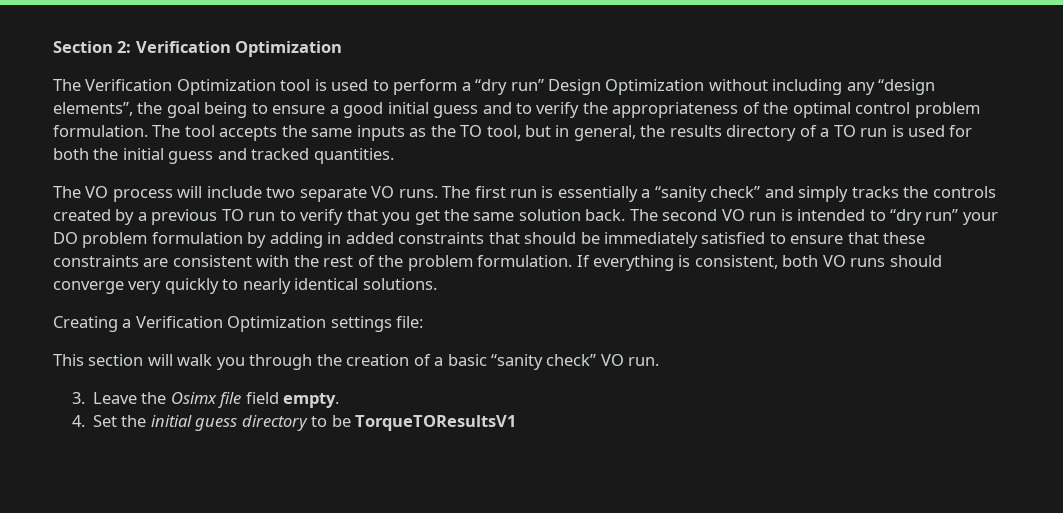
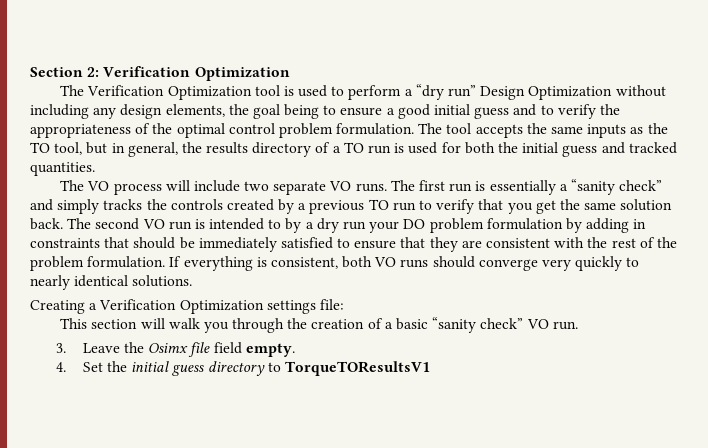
- The Verification Optimization tool is used to perform a “dry run” Design Optimization without including any “design elements”, the goal being to ensure a good initial guess and to verify the appropriateness of the optimal control problem formulation.
+ The Verification Optimization tool is used to perform a “dry run” Design Optimization without including any design elements, the goal being to ensure a good initial guess and to verify the appropriateness of the optimal control problem formulation.
- The second VO run is intended to “dry run” your DO problem formulation by adding in added constraints that should be immediately satisfied to ensure that these constraints are consistent with the rest of the problem formulation.
+ The second VO run is intended to by a dry run your DO problem formulation by adding in constraints that should be immediately satisfied to ensure that they are consistent with the rest of the problem formulation.
- 4. Set the initial guess directory to be TorqueTOResultsV1
+ 4. Set the initial guess directory to TorqueTOResultsV1

